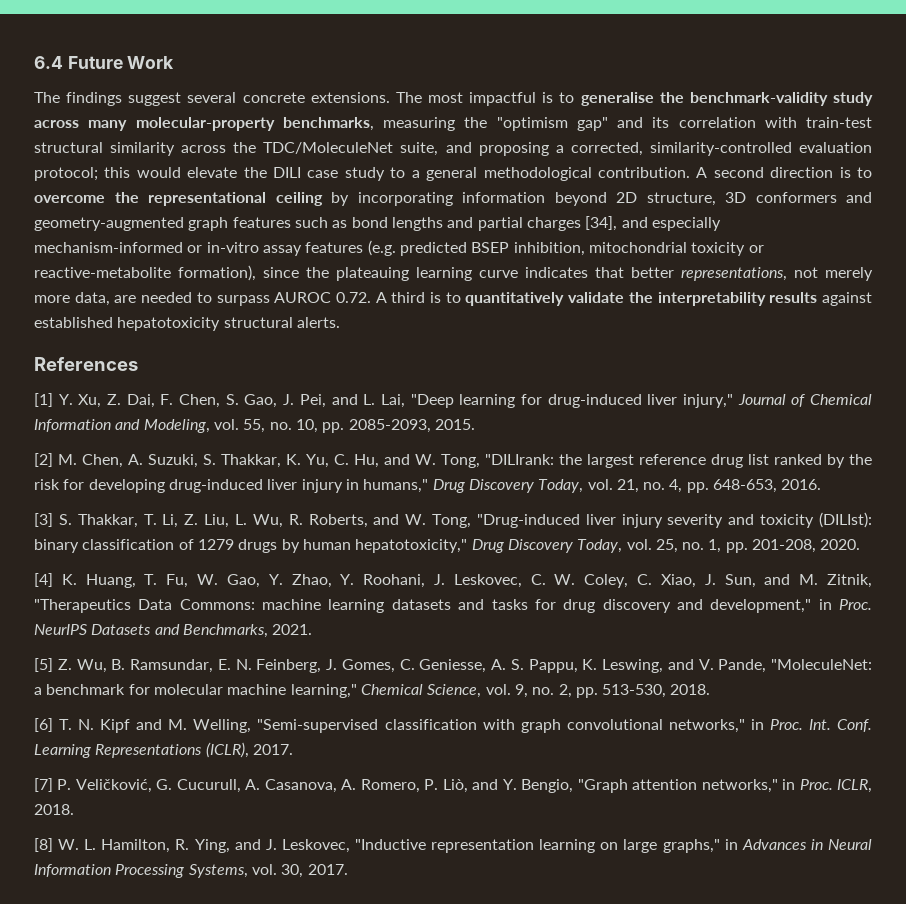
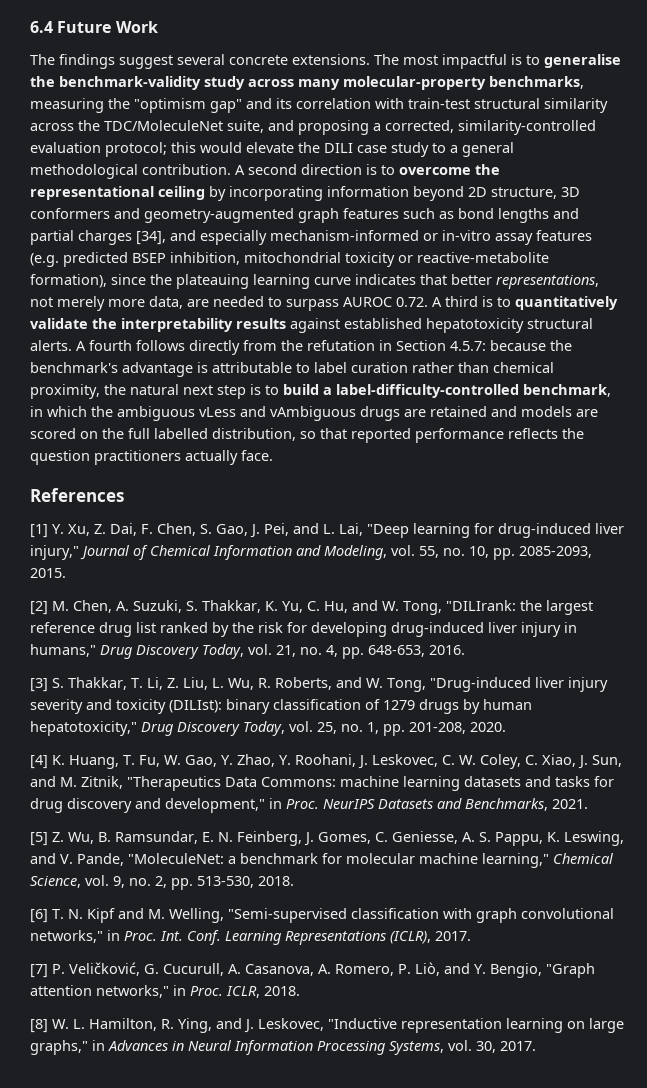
+ A fourth follows directly from the refutation in Section 4.5.7: because the benchmark's advantage is attributable to label curation rather than chemical proximity, the natural next step is to build a label-difficulty-controlled benchmark, in which the ambiguous vLess and vAmbiguous drugs are retained and models are scored on the full labelled distribution, so that reported performance reflects the question practitioners actually face.

